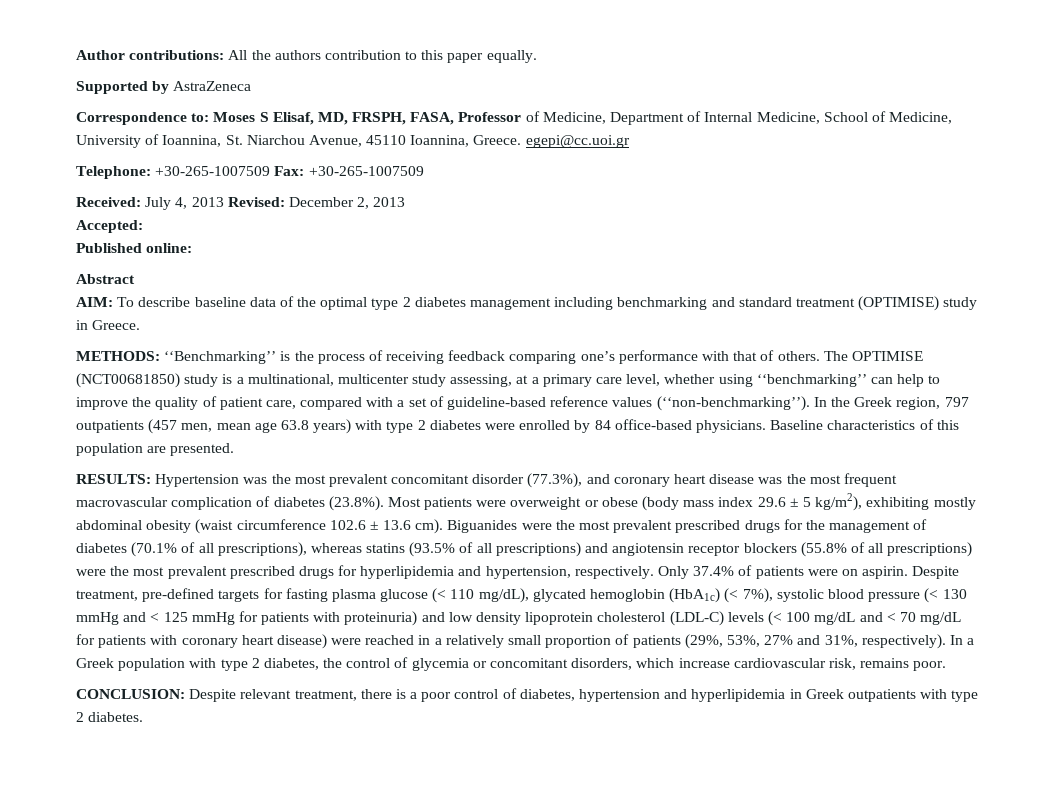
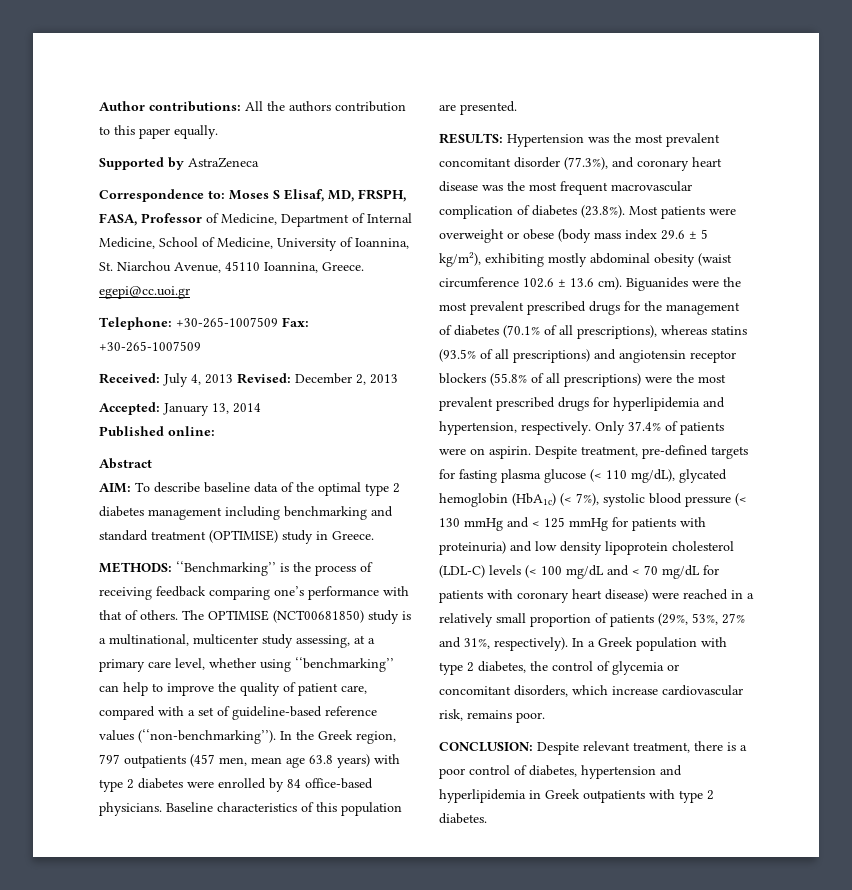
- Accepted:
+ Accepted: January 13, 2014

